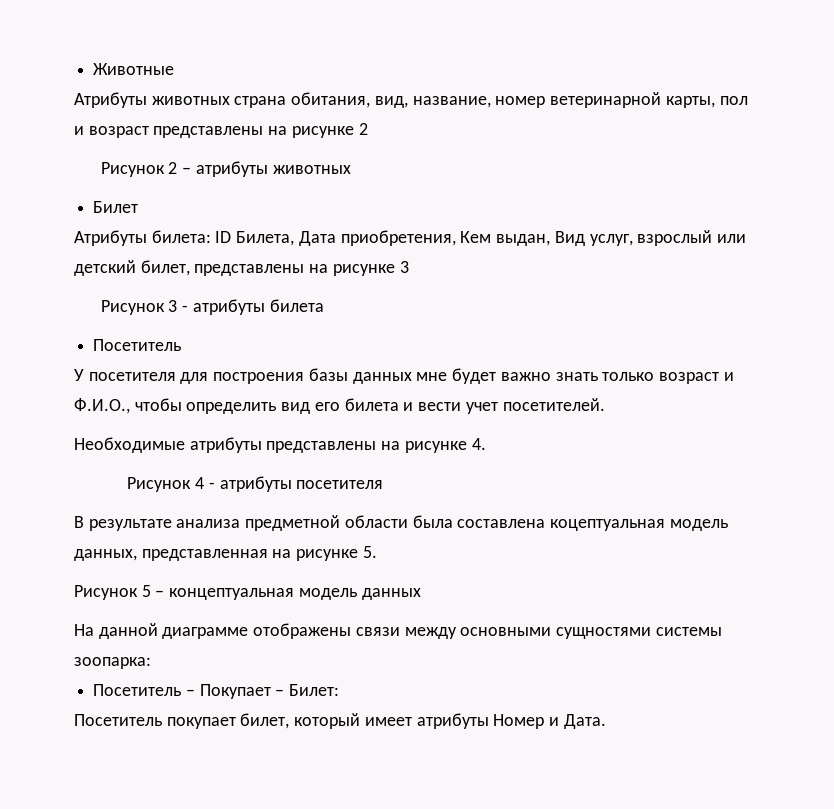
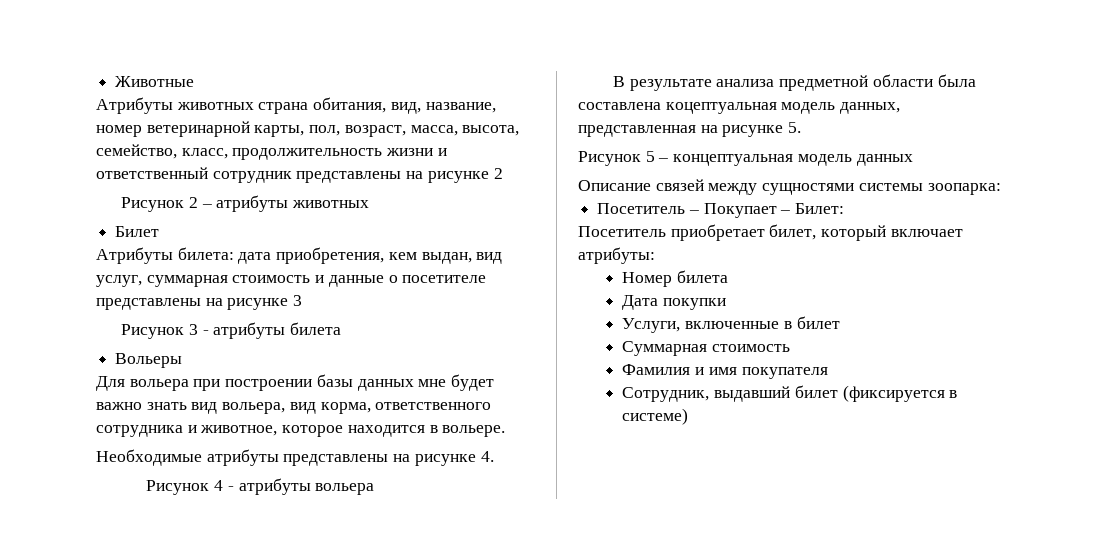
- Атрибуты животных страна обитания, вид, название, номер ветеринарной карты, пол и возраст представлены на рисунке 2
+ Атрибуты животных страна обитания, вид, название, номер ветеринарной карты, пол, возраст, масса, высота, семейство, класс, продолжительность жизни и ответственный сотрудник представлены на рисунке 2
- Атрибуты билета: ID Билета, Дата приобретения, Кем выдан, Вид услуг, взрослый или детский билет, представлены на рисунке 3
+ Атрибуты билета: дата приобретения, кем выдан, вид услуг, суммарная стоимость и данные о посетителе представлены на рисунке 3
  Рисунок 3 - атрибуты билета
- Посетитель
- У посетителя для построения базы данных мне будет важно знать только возраст и Ф.И.О., чтобы определить вид его билета и вести учет посетителей.
+ Вольеры
+ Для вольера при построении базы данных мне будет важно знать вид вольера, вид корма, ответственного сотрудника и животное, которое находится в вольере.
- Рисунок 4 - атрибуты посетителя
+ Рисунок 4 - атрибуты вольера
- На данной диаграмме отображены связи между основными сущностями системы зоопарка:
+ Описание связей между сущностями системы зоопарка:
- Посетитель покупает билет, который имеет атрибуты Номер и Дата.
+ Посетитель приобретает билет, который включает атрибуты:
+ Номер билета
+ Дата покупки
+ Услуги, включенные в билет
+ Суммарная стоимость
+ Фамилия и имя покупателя
+ Сотрудник, выдавший билет (фиксируется в системе)

